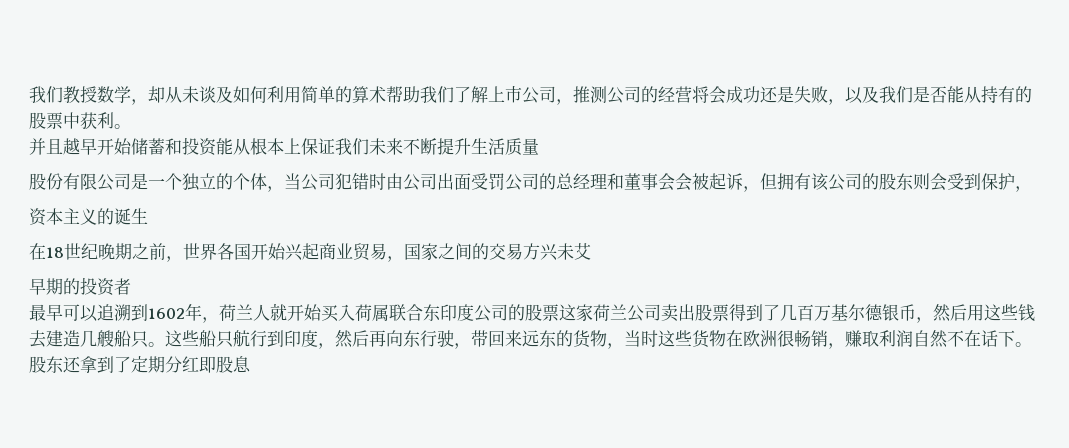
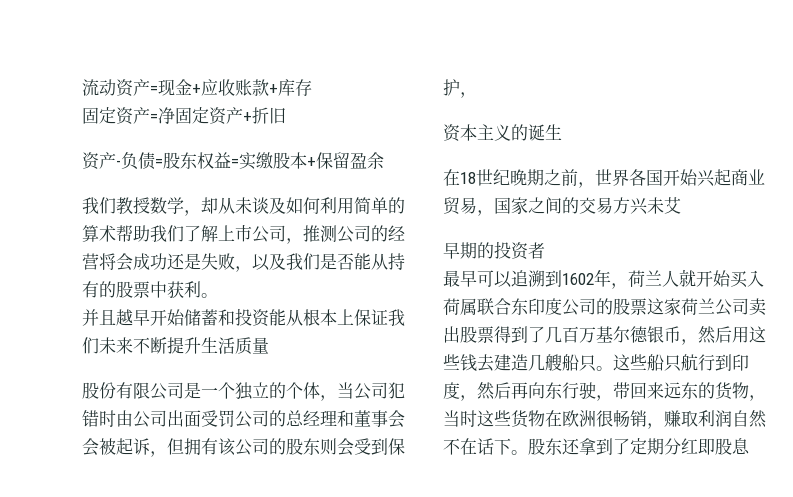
+ 流动资产=现金+应收账款+库存
+ 固定资产=净固定资产+折旧
+ 资产-负债=股东权益=实缴股本+保留盈余

